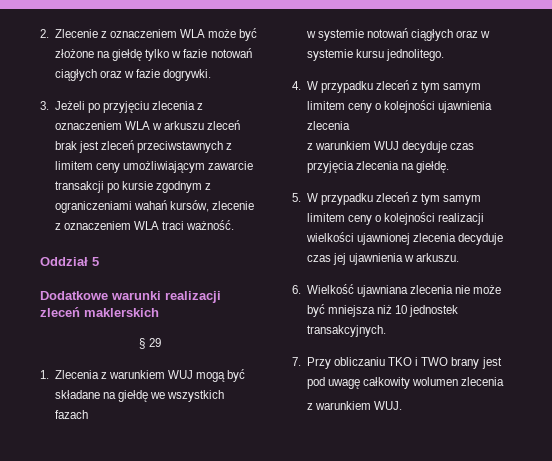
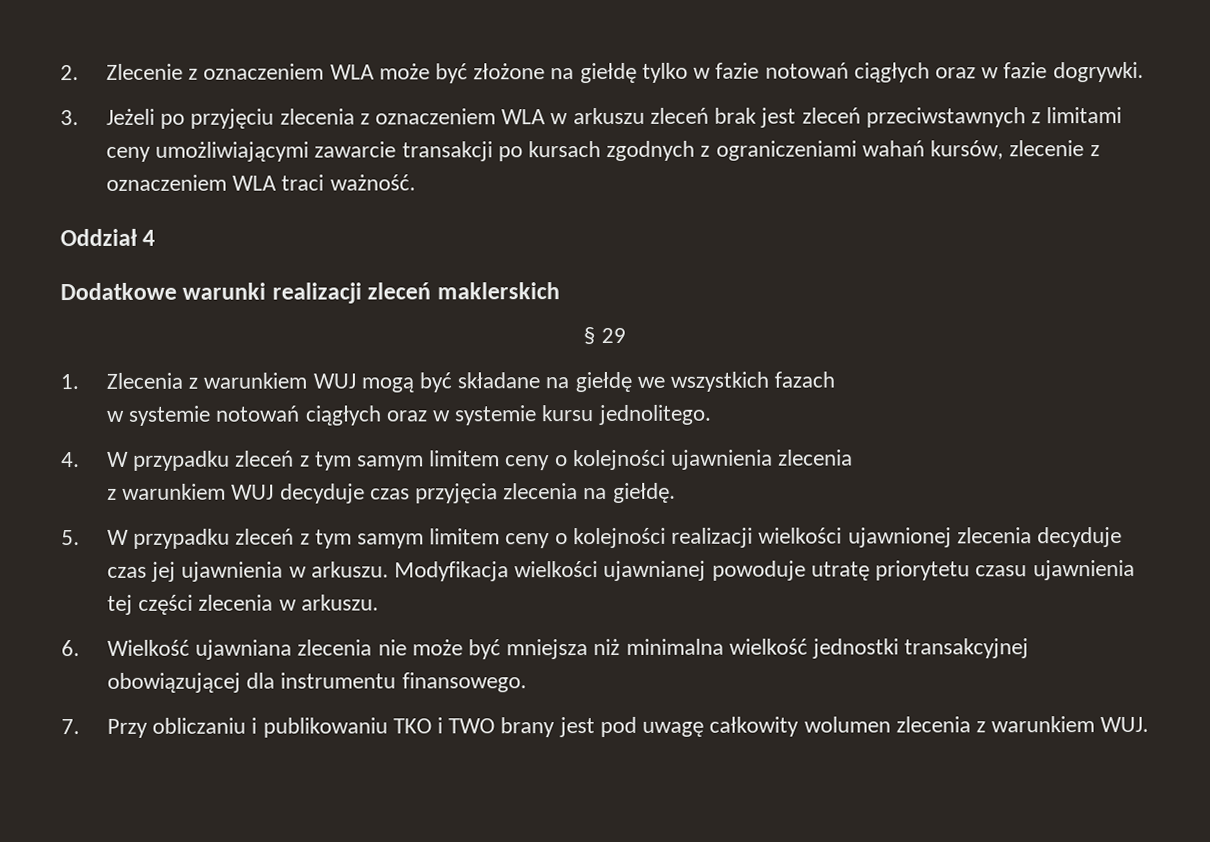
- 3. Jeżeli po przyjęciu zlecenia z oznaczeniem WLA w arkuszu zleceń brak jest zleceń przeciwstawnych z limitem ceny umożliwiającym zawarcie transakcji po kursie zgodnym z ograniczeniami wahań kursów, zlecenie z oznaczeniem WLA traci ważność.
+ 3. Jeżeli po przyjęciu zlecenia z oznaczeniem WLA w arkuszu zleceń brak jest zleceń przeciwstawnych z limitami ceny umożliwiającymi zawarcie transakcji po kursach zgodnych z ograniczeniami wahań kursów, zlecenie z oznaczeniem WLA traci ważność.
- Oddział 5
+ Oddział 4
+ Modyfikacja wielkości ujawnianej powoduje utratę priorytetu czasu ujawnienia tej części zlecenia w arkuszu.
- 6. Wielkość ujawniana zlecenia nie może być mniejsza niż 10 jednostek transakcyjnych.
+ 6. Wielkość ujawniana zlecenia nie może być mniejsza niż minimalna wielkość jednostki transakcyjnej obowiązującej dla instrumentu finansowego.
- 7. Przy obliczaniu TKO i TWO brany jest pod uwagę całkowity wolumen zlecenia
- z warunkiem WUJ.
+ 7. Przy obliczaniu i publikowaniu TKO i TWO brany jest pod uwagę całkowity wolumen zlecenia z warunkiem WUJ.

